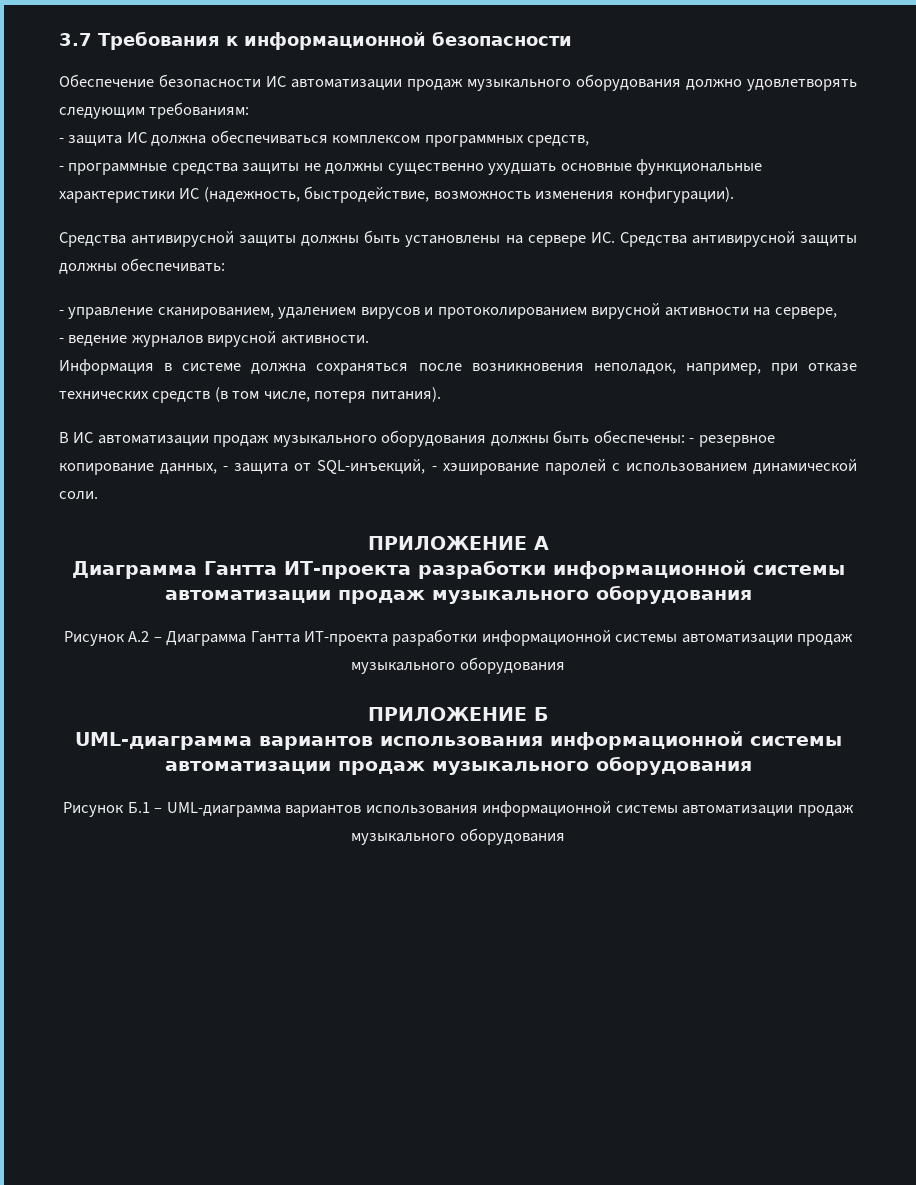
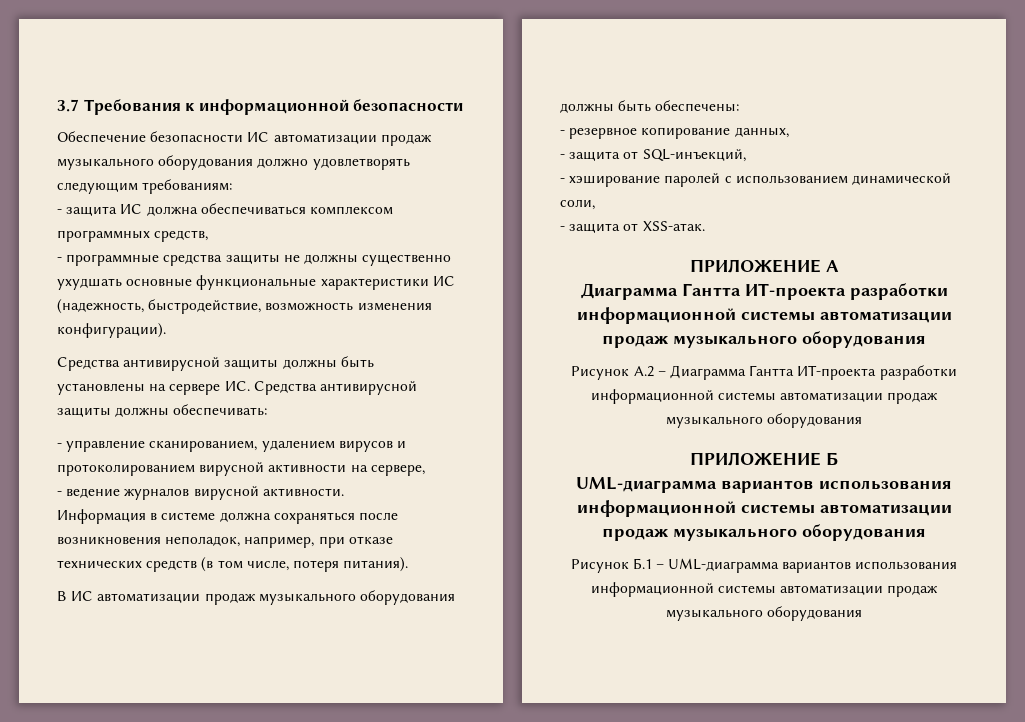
- В ИС автоматизации продаж музыкального оборудования должны быть обеспечены: - резервное копирование данных, - защита от SQL-инъекций, - хэширование паролей с использованием динамической соли.
+ В ИС автоматизации продаж музыкального оборудования должны быть обеспечены:
+ - резервное копирование данных,
+ - защита от SQL-инъекций,
+ - хэширование паролей с использованием динамической соли,
+ - защита от XSS-атак.

